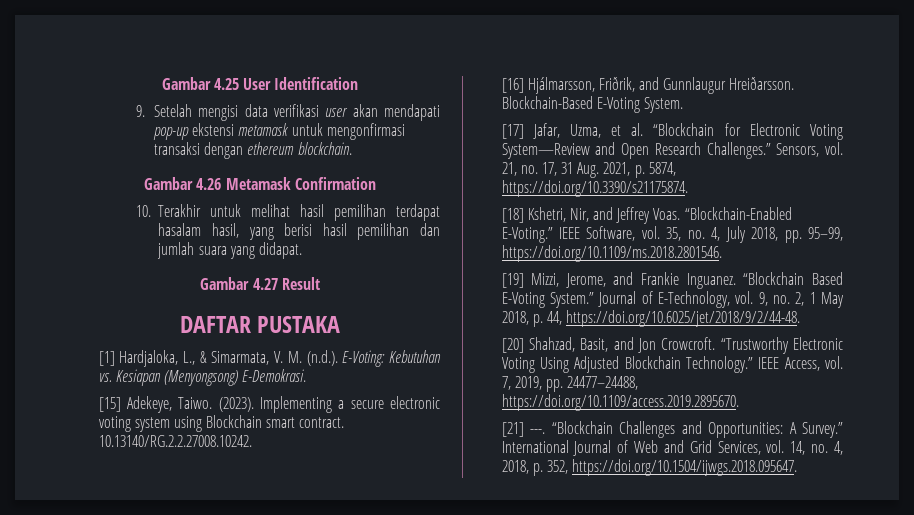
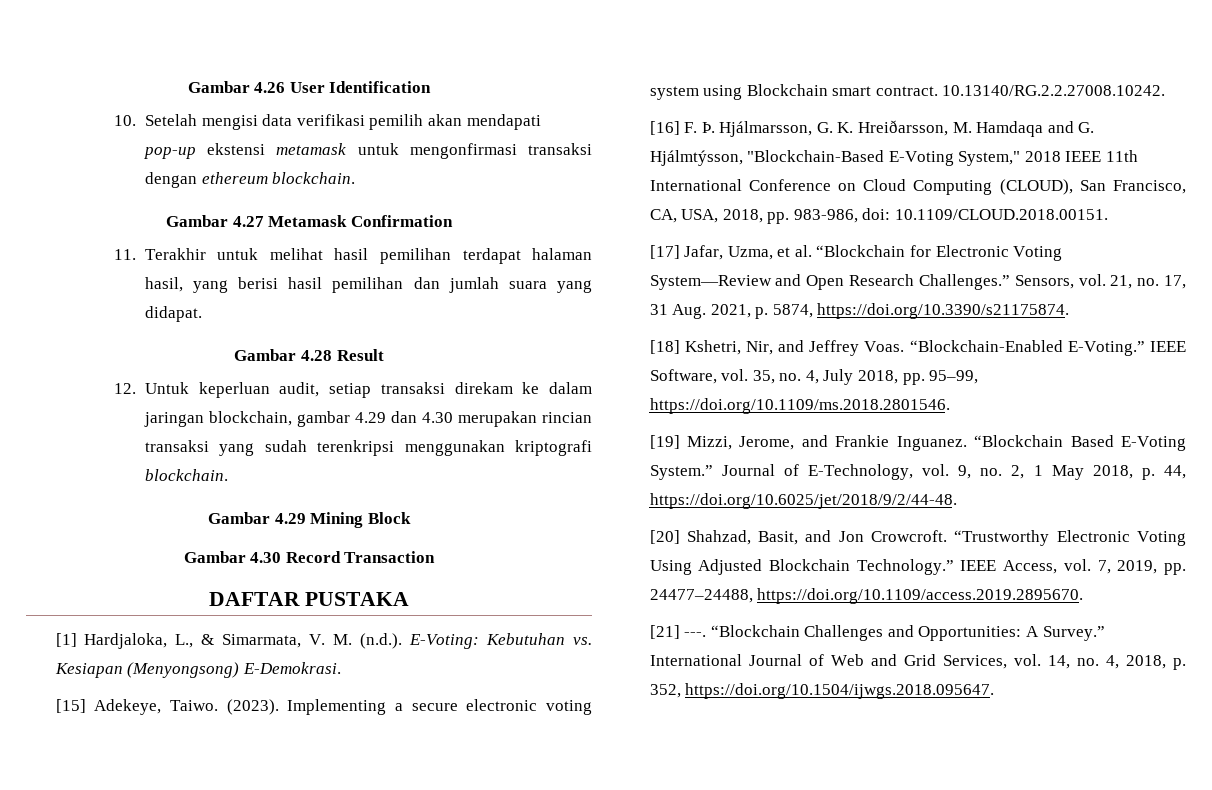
- Gambar 4.25 User Identification
+ Gambar 4.26 User Identification
- 9. Setelah mengisi data verifikasi user akan mendapati pop-up ekstensi metamask untuk mengonfirmasi transaksi dengan ethereum blockchain.
+ 10. Setelah mengisi data verifikasi pemilih akan mendapati pop-up ekstensi metamask untuk mengonfirmasi transaksi dengan ethereum blockchain.
- Gambar 4.26 Metamask Confirmation
+ Gambar 4.27 Metamask Confirmation
- 10. Terakhir untuk melihat hasil pemilihan terdapat hasalam hasil, yang berisi hasil pemilihan dan jumlah suara yang didapat.
+ 11. Terakhir untuk melihat hasil pemilihan terdapat halaman hasil, yang berisi hasil pemilihan dan jumlah suara yang didapat.
- Gambar 4.27 Result
+ Gambar 4.28 Result
+ 12. Untuk keperluan audit, setiap transaksi direkam ke dalam jaringan blockchain, gambar 4.29 dan 4.30 merupakan rincian transaksi yang sudah terenkripsi menggunakan kriptografi blockchain.
+ Gambar 4.29 Mining Block
+ Gambar 4.30 Record Transaction
- [16] Hjálmarsson, Friðrik, and Gunnlaugur Hreiðarsson. Blockchain-Based E-Voting System.
+ [16] F. Þ. Hjálmarsson, G. K. Hreiðarsson, M. Hamdaqa and G. Hjálmtýsson, "Blockchain-Based E-Voting System," 2018 IEEE 11th International Conference on Cloud Computing (CLOUD), San Francisco, CA, USA, 2018, pp. 983-986, doi: 10.1109/CLOUD.2018.00151.

